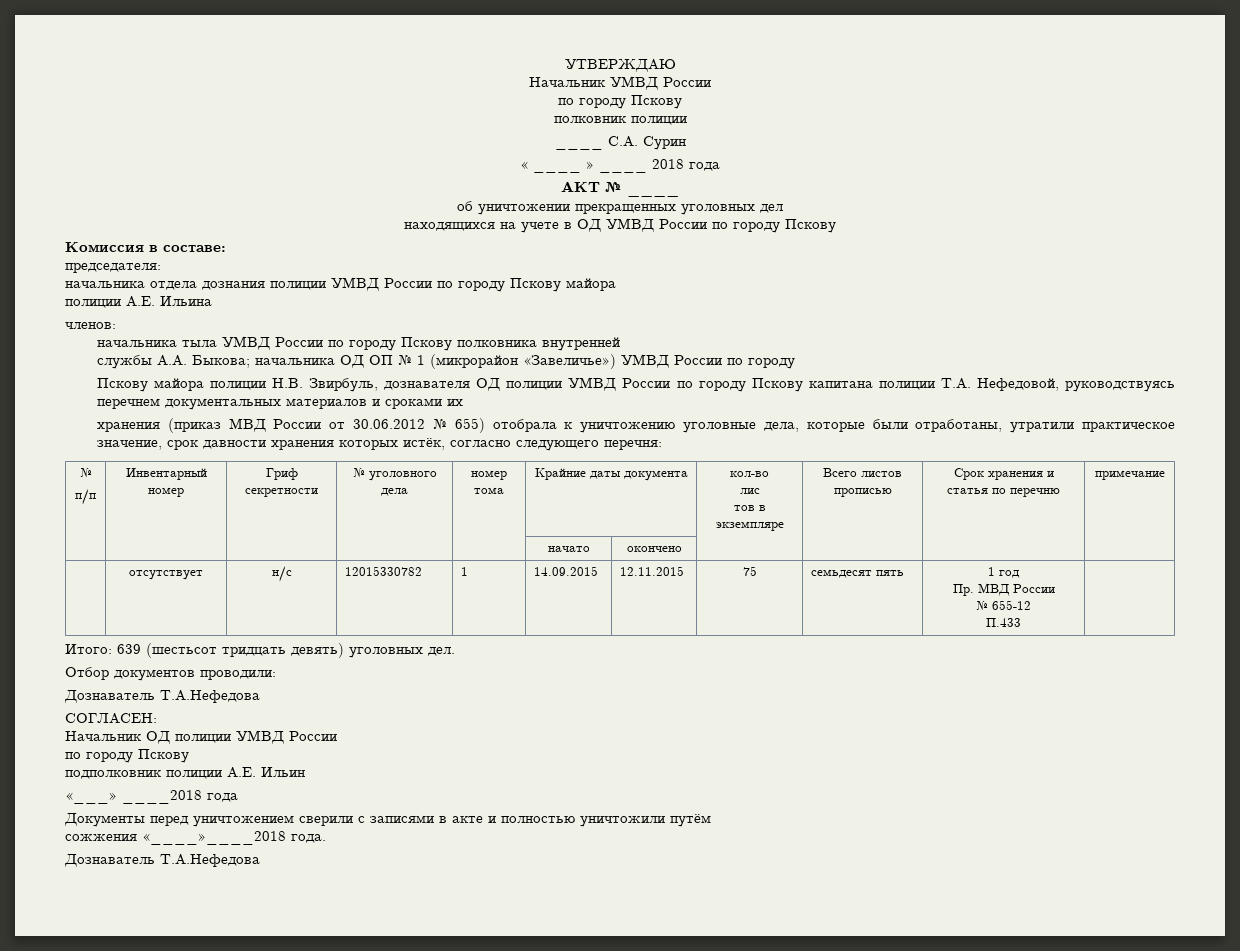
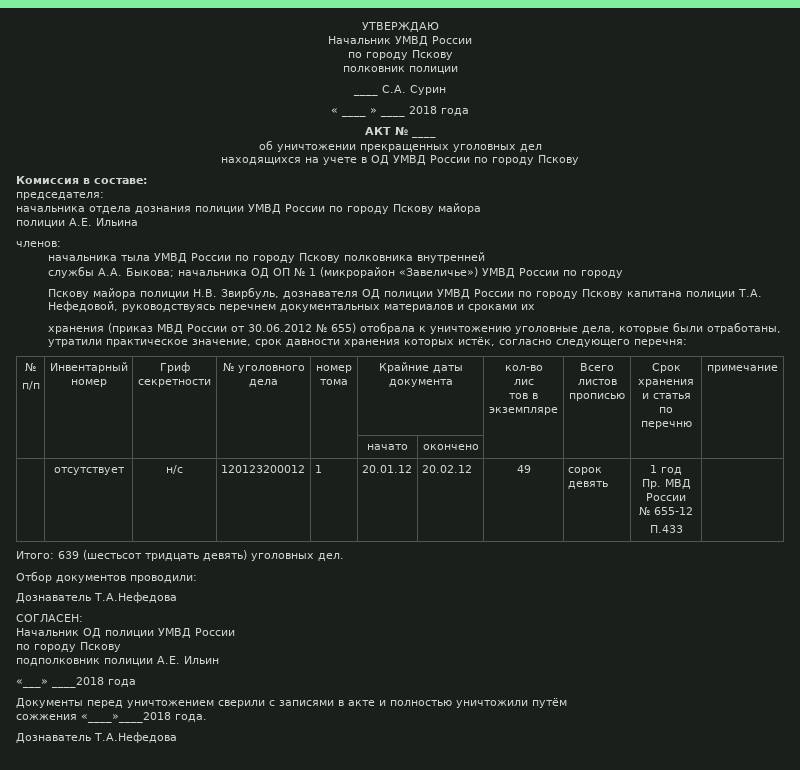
- | отсутствует | н/с | 12015330782 | 1 | 14.09.2015 | 12.11.2015 | 75 | семьдесят пять | 1 год
+ | отсутствует | н/с | 120123200012 | 1 | 20.01.12 | 20.02.12 | 49 | сорок девять | 1 год

